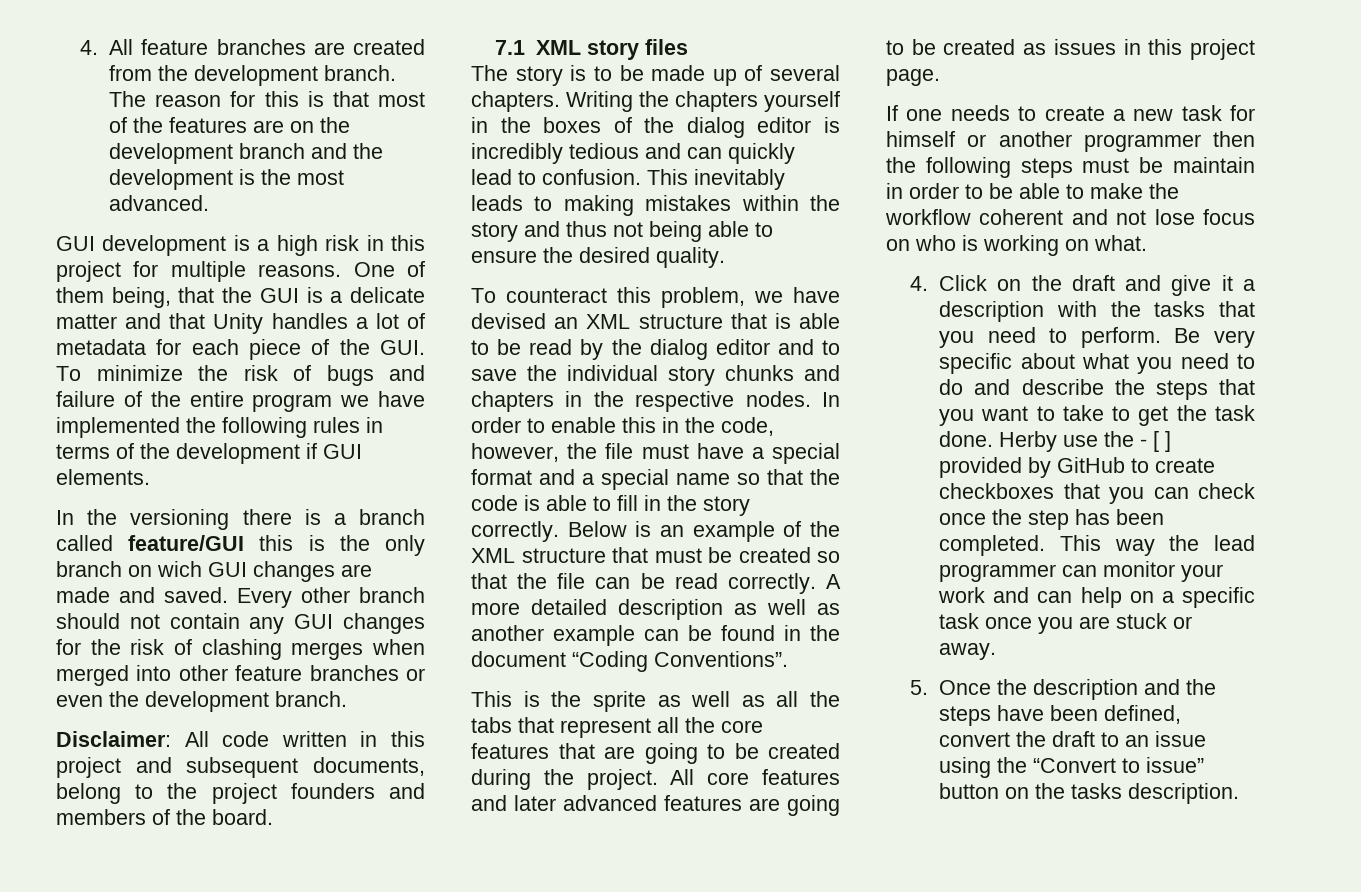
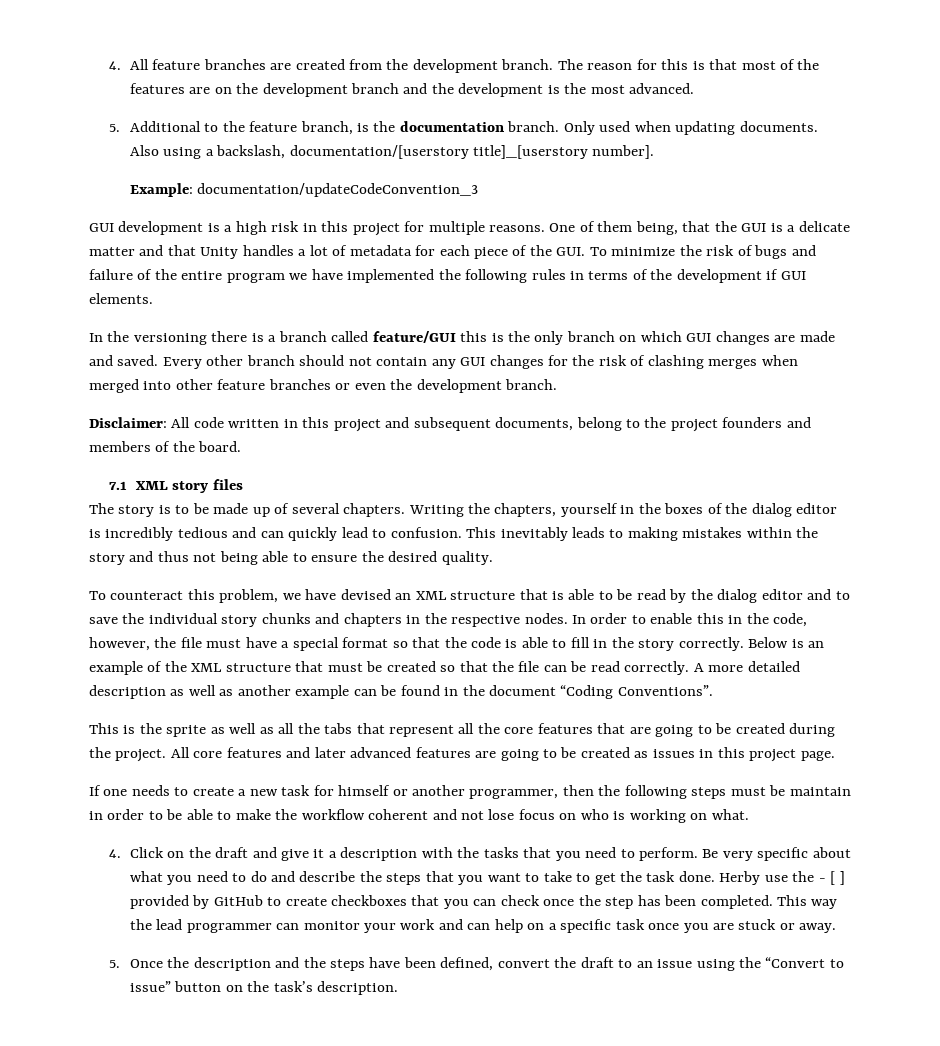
+ 5. Additional to the feature branch, is the documentation branch. Only used when updating documents. Also using a backslash, documentation/[userstory title]_[userstory number].
+ Example: documentation/updateCodeConvention_3
- In the versioning there is a branch called feature/GUI this is the only branch on wich GUI changes are made and saved.
+ In the versioning there is a branch called feature/GUI this is the only branch on which GUI changes are made and saved.
- Writing the chapters yourself in the boxes of the dialog editor is incredibly tedious and can quickly lead to confusion.
+ Writing the chapters, yourself in the boxes of the dialog editor is incredibly tedious and can quickly lead to confusion.
- In order to enable this in the code, however, the file must have a special format and a special name so that the code is able to fill in the story correctly.
+ In order to enable this in the code, however, the file must have a special format so that the code is able to fill in the story correctly.
- If one needs to create a new task for himself or another programmer then the following steps must be maintain in order to be able to make the workflow coherent and not lose focus on who is working on what.
+ If one needs to create a new task for himself or another programmer, then the following steps must be maintain in order to be able to make the workflow coherent and not lose focus on who is working on what.
- 5. Once the description and the steps have been defined, convert the draft to an issue using the “Convert to issue” button on the tasks description.
+ 5. Once the description and the steps have been defined, convert the draft to an issue using the “Convert to issue” button on the task’s description.

